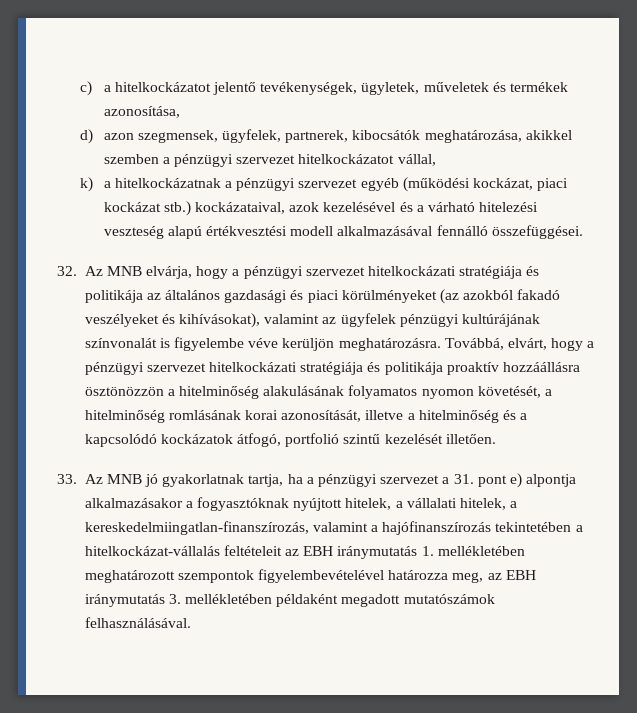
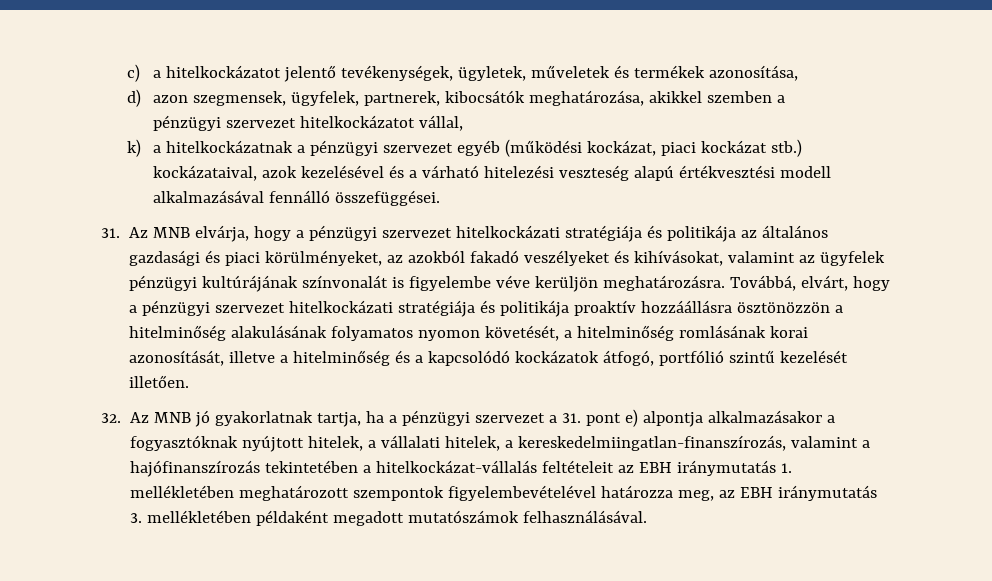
- d) azon szegmensek, ügyfelek, partnerek, kibocsátók meghatározása, akikkel szemben a pénzügyi szervezet hitelkockázatot vállal,
+ d) azon szegmensek, ügyfelek, partnerek, kibocsátók meghatározása, akikkel szemben a
+ pénzügyi szervezet hitelkockázatot vállal,
- 32. Az MNB elvárja, hogy a pénzügyi szervezet hitelkockázati stratégiája és politikája az általános gazdasági és piaci körülményeket (az azokból fakadó veszélyeket és kihívásokat), valamint az ügyfelek pénzügyi kultúrájának színvonalát is figyelembe véve kerüljön meghatározásra.
+ 31. Az MNB elvárja, hogy a pénzügyi szervezet hitelkockázati stratégiája és politikája az általános gazdasági és piaci körülményeket, az azokból fakadó veszélyeket és kihívásokat, valamint az ügyfelek pénzügyi kultúrájának színvonalát is figyelembe véve kerüljön meghatározásra.
- Továbbá, elvárt, hogy a pénzügyi szervezet hitelkockázati stratégiája és politikája proaktív hozzáállásra ösztönözzön a hitelminőség alakulásának folyamatos nyomon követését, a hitelminőség romlásának korai azonosítását, illetve a hitelminőség és a kapcsolódó kockázatok átfogó, portfolió szintű kezelését illetően.
+ Továbbá, elvárt, hogy a pénzügyi szervezet hitelkockázati stratégiája és politikája proaktív hozzáállásra ösztönözzön a hitelminőség alakulásának folyamatos nyomon követését, a hitelminőség romlásának korai azonosítását, illetve a hitelminőség és a kapcsolódó kockázatok átfogó, portfólió szintű kezelését illetően.
- 33. Az MNB jó gyakorlatnak tartja, ha a pénzügyi szervezet a 31. pont e) alpontja alkalmazásakor a fogyasztóknak nyújtott hitelek, a vállalati hitelek, a kereskedelmiingatlan-finanszírozás, valamint a hajófinanszírozás tekintetében a hitelkockázat-vállalás feltételeit az EBH iránymutatás 1. mellékletében meghatározott szempontok figyelembevételével határozza meg, az EBH iránymutatás 3. mellékletében példaként megadott mutatószámok felhasználásával.
+ 32. Az MNB jó gyakorlatnak tartja, ha a pénzügyi szervezet a 31. pont e) alpontja alkalmazásakor a fogyasztóknak nyújtott hitelek, a vállalati hitelek, a kereskedelmiingatlan-finanszírozás, valamint a hajófinanszírozás tekintetében a hitelkockázat-vállalás feltételeit az EBH iránymutatás 1. mellékletében meghatározott szempontok figyelembevételével határozza meg, az EBH iránymutatás 3. mellékletében példaként megadott mutatószámok felhasználásával.

